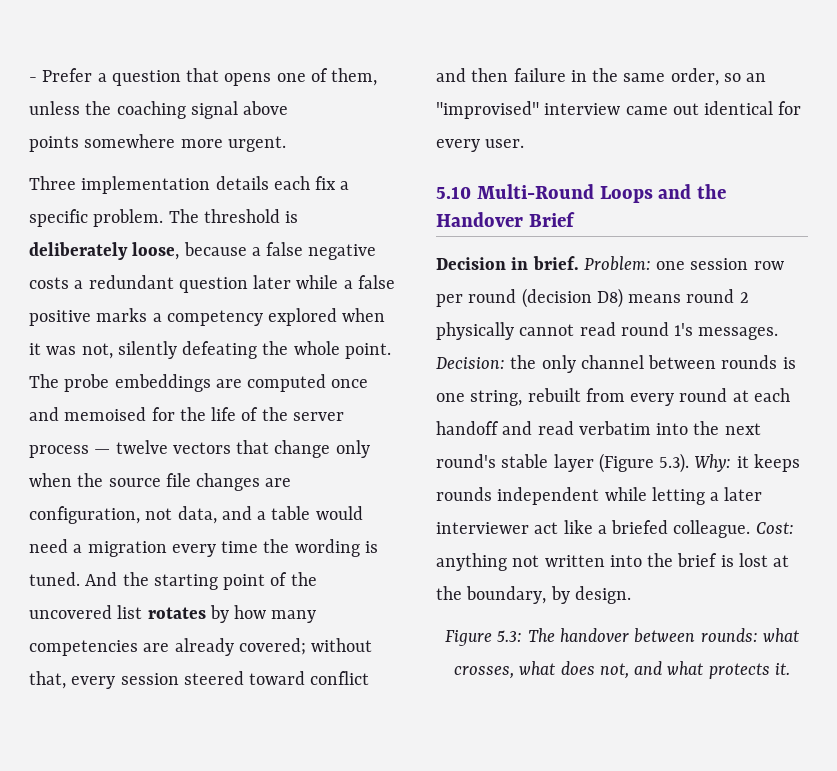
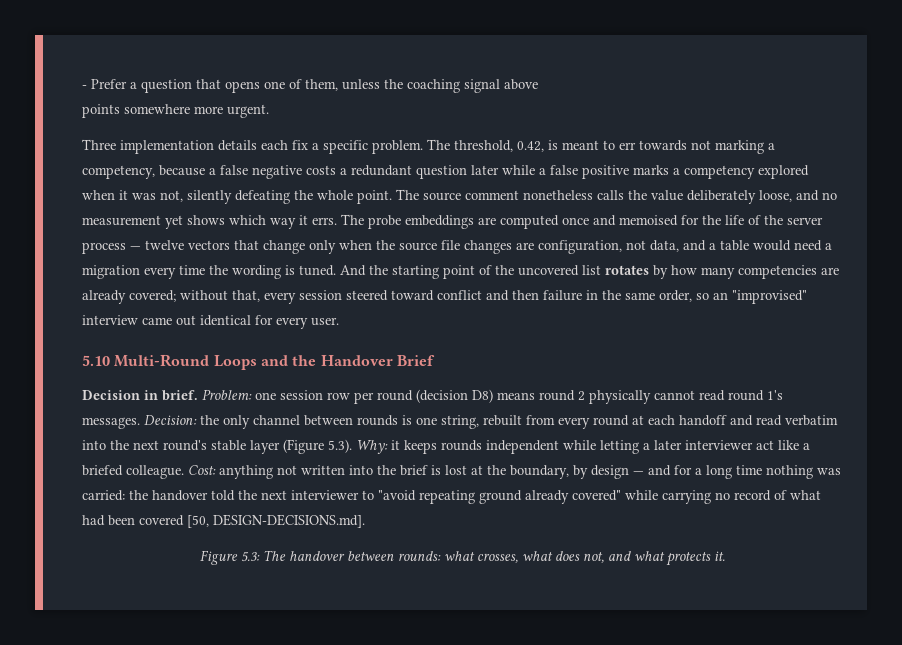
- The threshold is deliberately loose, because a false negative costs a redundant question later while a false positive marks a competency explored when it was not, silently defeating the whole point.
+ The threshold, 0.42, is meant to err towards not marking a competency, because a false negative costs a redundant question later while a false positive marks a competency explored when it was not, silently defeating the whole point.
- The probe embeddings are computed once and memoised for the life of the server process — twelve vectors that change only when the source file changes are configuration, not data, and a table would need a migration every time the wording is tuned.
+ The source comment nonetheless calls the value deliberately loose, and no measurement yet shows which way it errs. The probe embeddings are computed once and memoised for the life of the server process — twelve vectors that change only when the source file changes are configuration, not data, and a table would need a migration every time the wording is tuned.
- Cost: anything not written into the brief is lost at the boundary, by design.
+ Cost: anything not written into the brief is lost at the boundary, by design — and for a long time nothing was carried: the handover told the next interviewer to "avoid repeating ground already covered" while carrying no record of what had been covered [50, DESIGN-DECISIONS.md].

